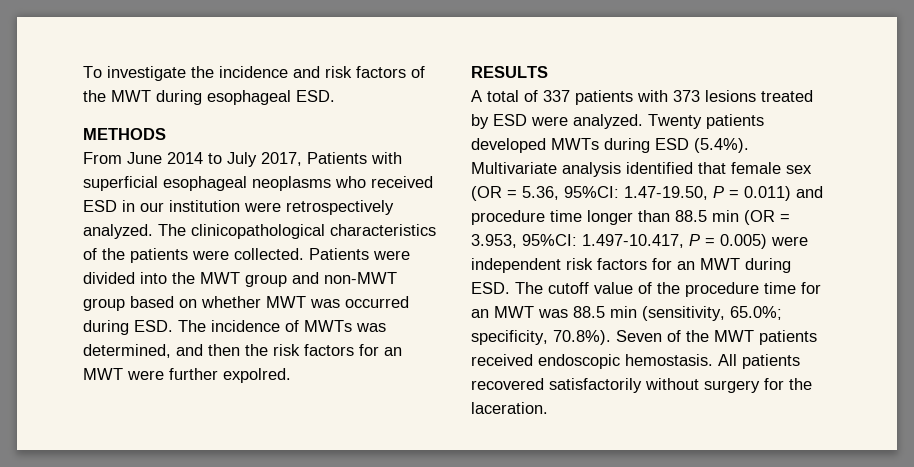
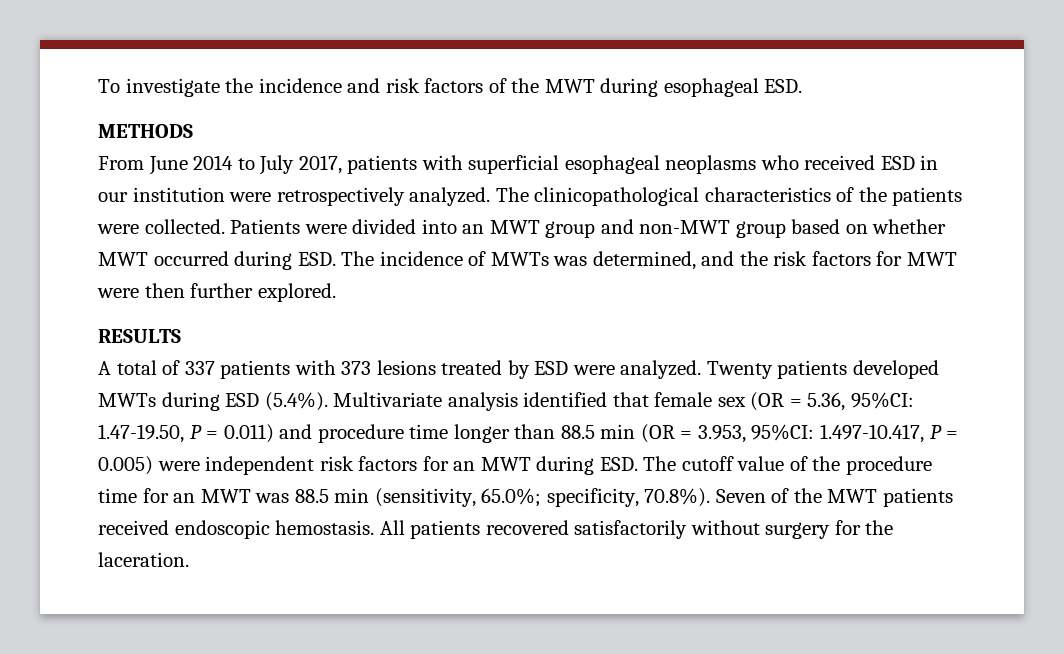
- From June 2014 to July 2017, Patients with superficial esophageal neoplasms who received ESD in our institution were retrospectively analyzed.
+ From June 2014 to July 2017, patients with superficial esophageal neoplasms who received ESD in our institution were retrospectively analyzed.
- Patients were divided into the MWT group and non-MWT group based on whether MWT was occurred during ESD. The incidence of MWTs was determined, and then the risk factors for an MWT were further expolred.
+ Patients were divided into an MWT group and non-MWT group based on whether MWT occurred during ESD. The incidence of MWTs was determined, and the risk factors for MWT were then further explored.

